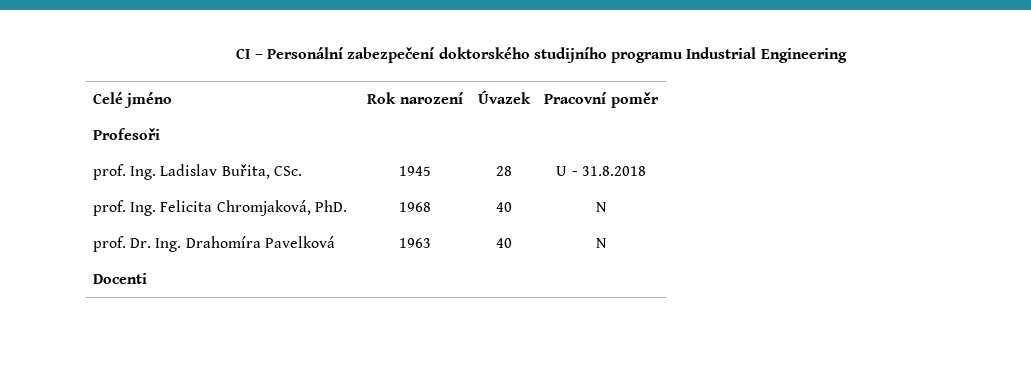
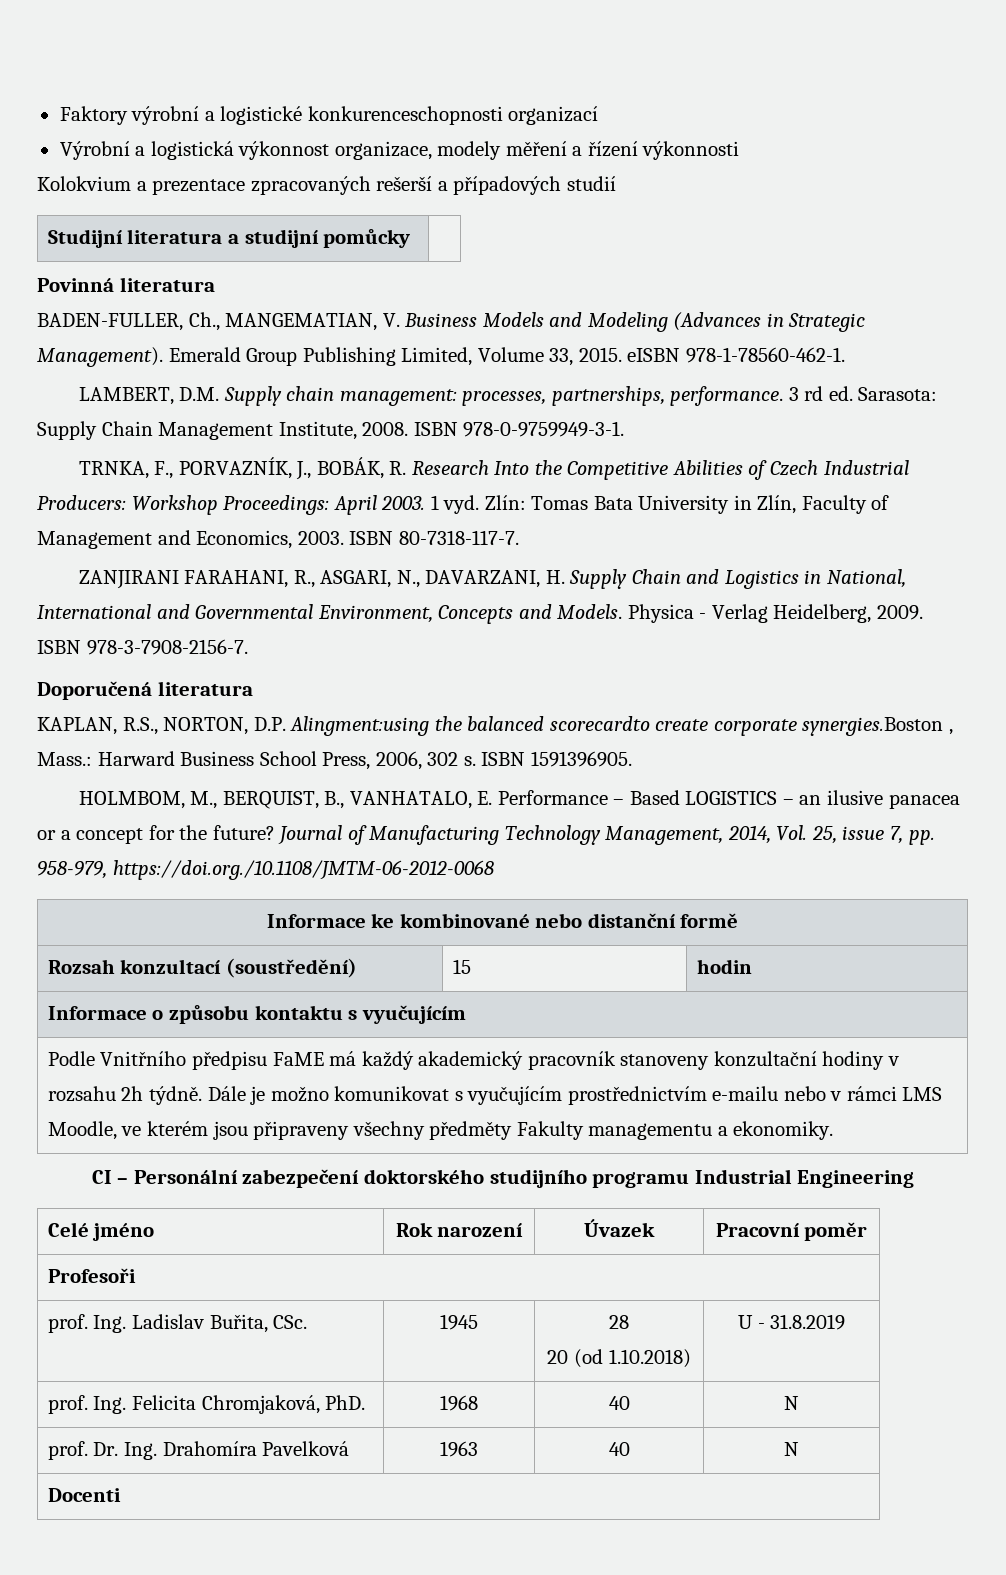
+ Faktory výrobní a logistické konkurenceschopnosti organizací
+ Výrobní a logistická výkonnost organizace, modely měření a řízení výkonnosti
+ Kolokvium a prezentace zpracovaných rešerší a případových studií
+ Studijní literatura a studijní pomůcky |
+ Povinná literatura
+ BADEN-FULLER, Ch., MANGEMATIAN, V. Business Models and Modeling (Advances in Strategic Management). Emerald Group Publishing Limited, Volume 33, 2015. eISBN 978-1-78560-462-1.
+ LAMBERT, D.M. Supply chain management: processes, partnerships, performance. 3 rd ed. Sarasota: Supply Chain Management Institute, 2008. ISBN 978-0-9759949-3-1.
+ TRNKA, F., PORVAZNÍK, J., BOBÁK, R. Research Into the Competitive Abilities of Czech Industrial Producers: Workshop Proceedings: April 2003. 1 vyd. Zlín: Tomas Bata University in Zlín, Faculty of Management and Economics, 2003. ISBN 80-7318-117-7.
+ ZANJIRANI FARAHANI, R., ASGARI, N., DAVARZANI, H. Supply Chain and Logistics in National, International and Governmental Environment, Concepts and Models. Physica - Verlag Heidelberg, 2009. ISBN 978-3-7908-2156-7.
+ Doporučená literatura
+ KAPLAN, R.S., NORTON, D.P. Alingment:using the balanced scorecardto create corporate synergies.Boston , Mass.: Harward Business School Press, 2006, 302 s. ISBN 1591396905.
+ HOLMBOM, M., BERQUIST, B., VANHATALO, E. Performance – Based LOGISTICS – an ilusive panacea or a concept for the future? Journal of Manufacturing Technology Management, 2014, Vol. 25, issue 7, pp. 958-979, https://doi.org./10.1108/JMTM-06-2012-0068
+ Informace ke kombinované nebo distanční formě
+ Rozsah konzultací (soustředění) | 15 | hodin
+ Informace o způsobu kontaktu s vyučujícím
+ Podle Vnitřního předpisu FaME má každý akademický pracovník stanoveny konzultační hodiny v rozsahu 2h týdně. Dále je možno komunikovat s vyučujícím prostřednictvím e-mailu nebo v rámci LMS Moodle, ve kterém jsou připraveny všechny předměty Fakulty managementu a ekonomiky.
- prof. Ing. Ladislav Buřita, CSc. | 1945 | 28 | U - 31.8.2018
+ prof. Ing. Ladislav Buřita, CSc. | 1945 | 28
+ 20 (od 1.10.2018) | U - 31.8.2019

